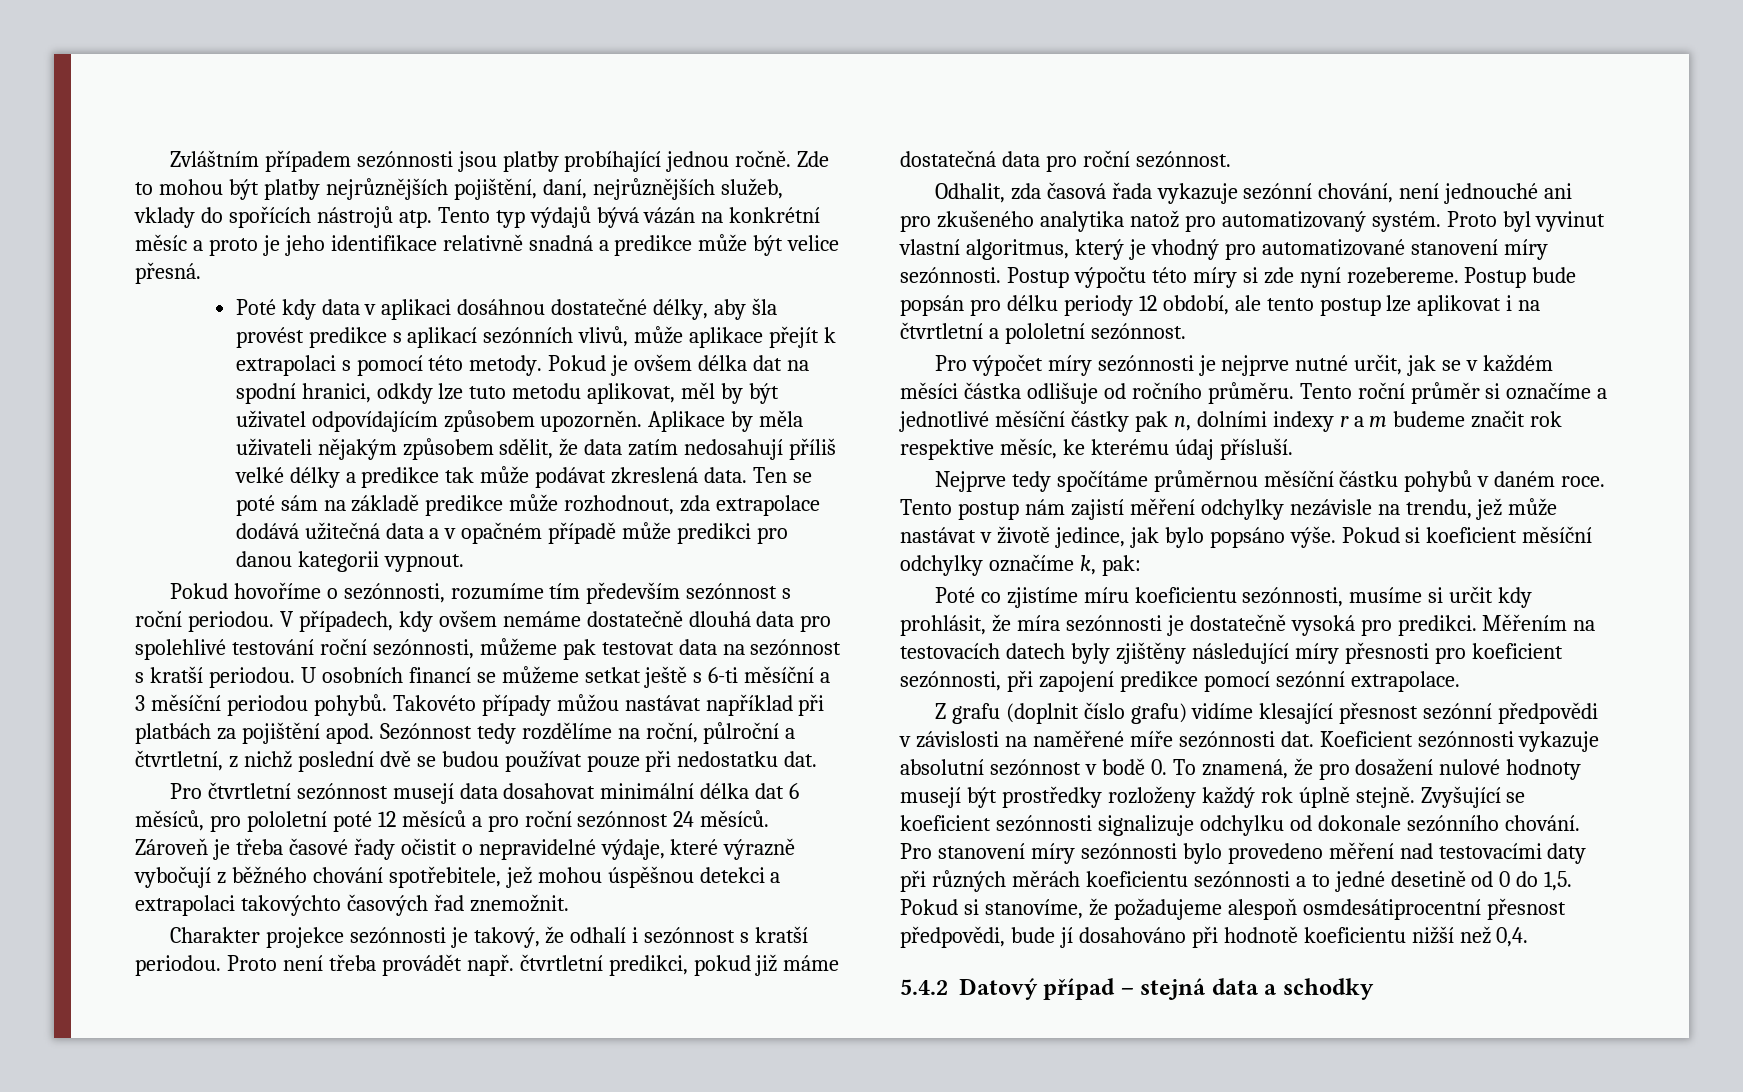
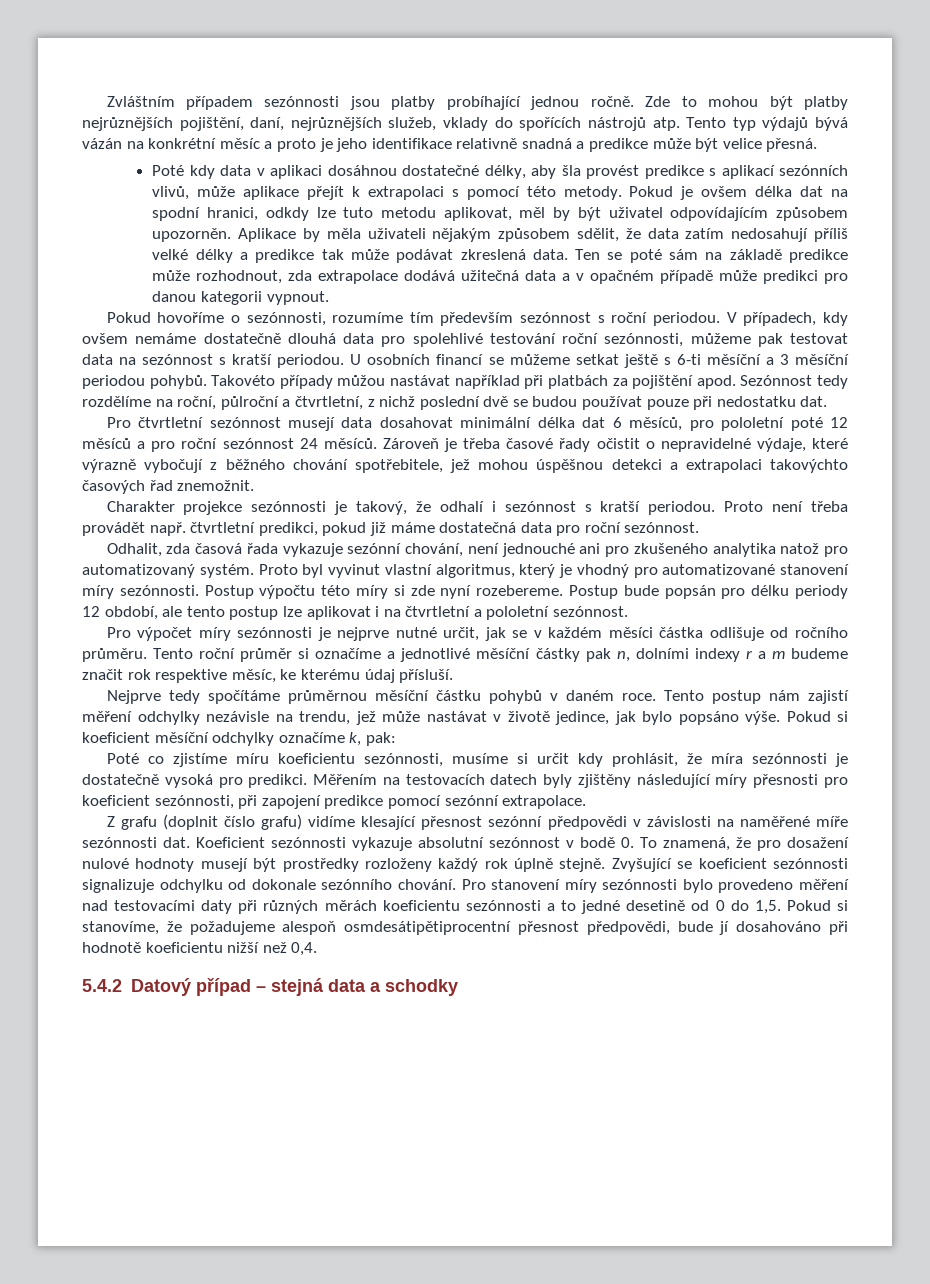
- Pokud si stanovíme, že požadujeme alespoň osmdesátiprocentní přesnost předpovědi, bude jí dosahováno při hodnotě koeficientu nižší než 0,4.
+ Pokud si stanovíme, že požadujeme alespoň osmdesátipětiprocentní přesnost předpovědi, bude jí dosahováno při hodnotě koeficientu nižší než 0,4.

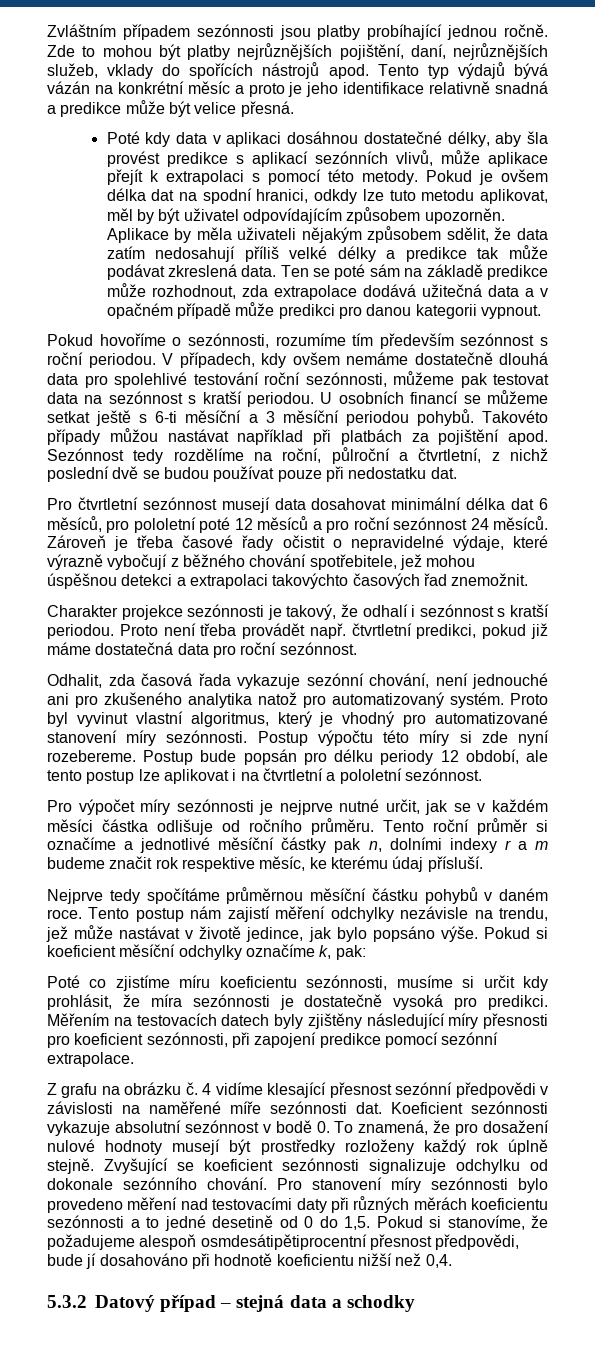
- Zde to mohou být platby nejrůznějších pojištění, daní, nejrůznějších služeb, vklady do spořících nástrojů atp.
+ Zde to mohou být platby nejrůznějších pojištění, daní, nejrůznějších služeb, vklady do spořících nástrojů apod.
- Z grafu (doplnit číslo grafu) vidíme klesající přesnost sezónní předpovědi v závislosti na naměřené míře sezónnosti dat.
+ Z grafu na obrázku č. 4 vidíme klesající přesnost sezónní předpovědi v závislosti na naměřené míře sezónnosti dat.
- 5.4.2 Datový případ – stejná data a schodky
+ 5.3.2 Datový případ – stejná data a schodky

